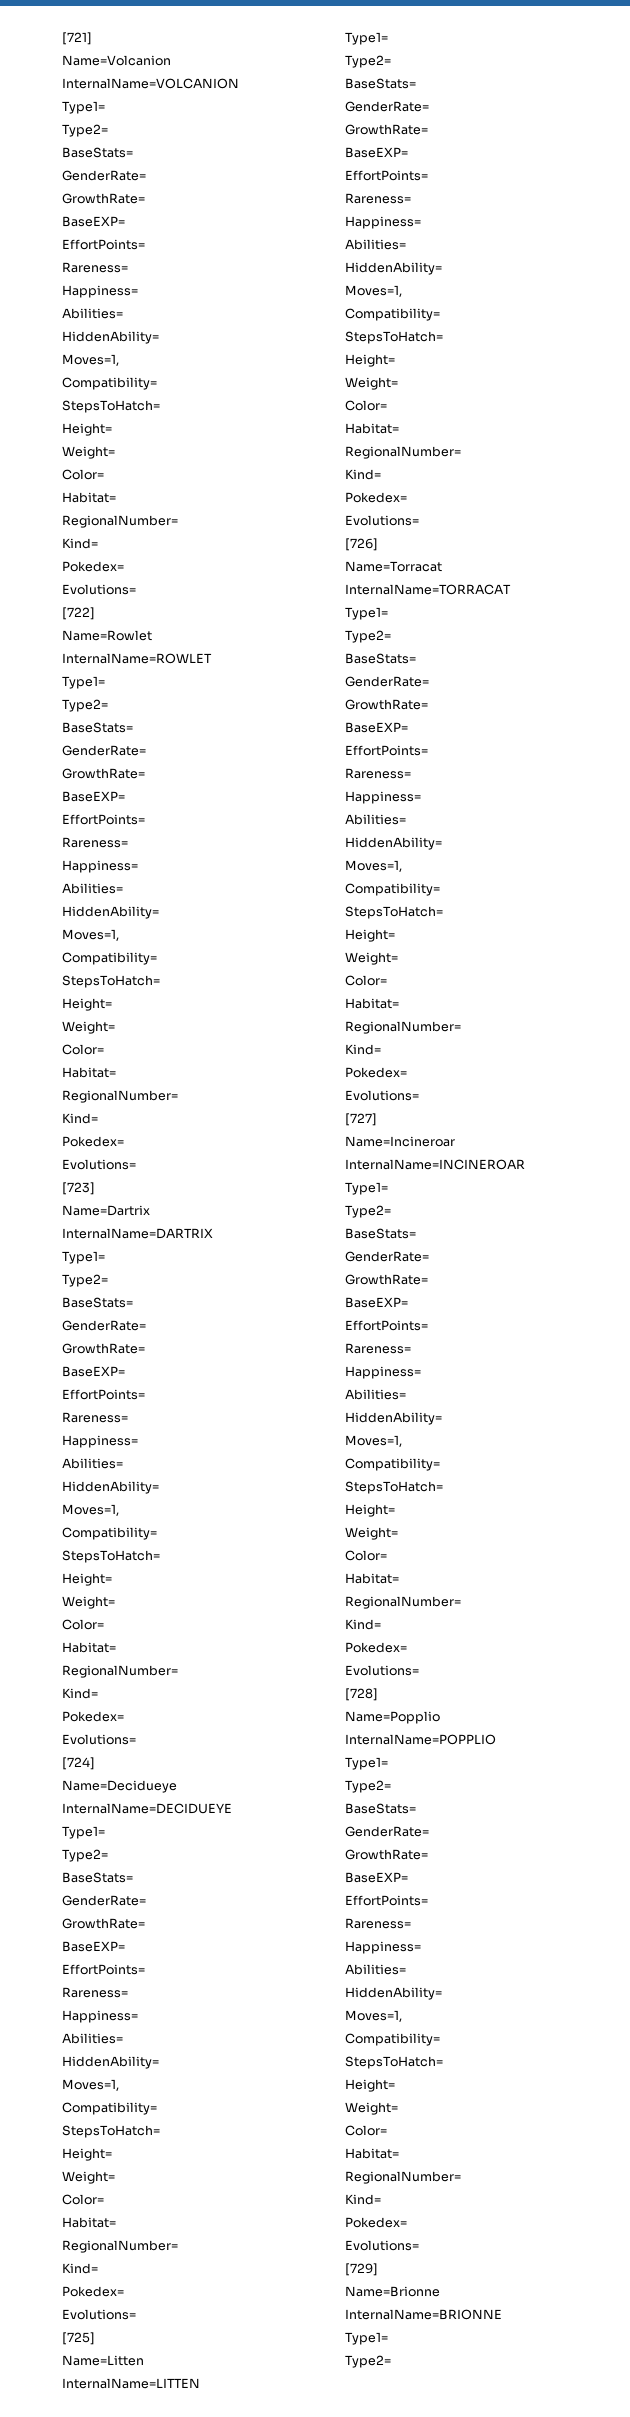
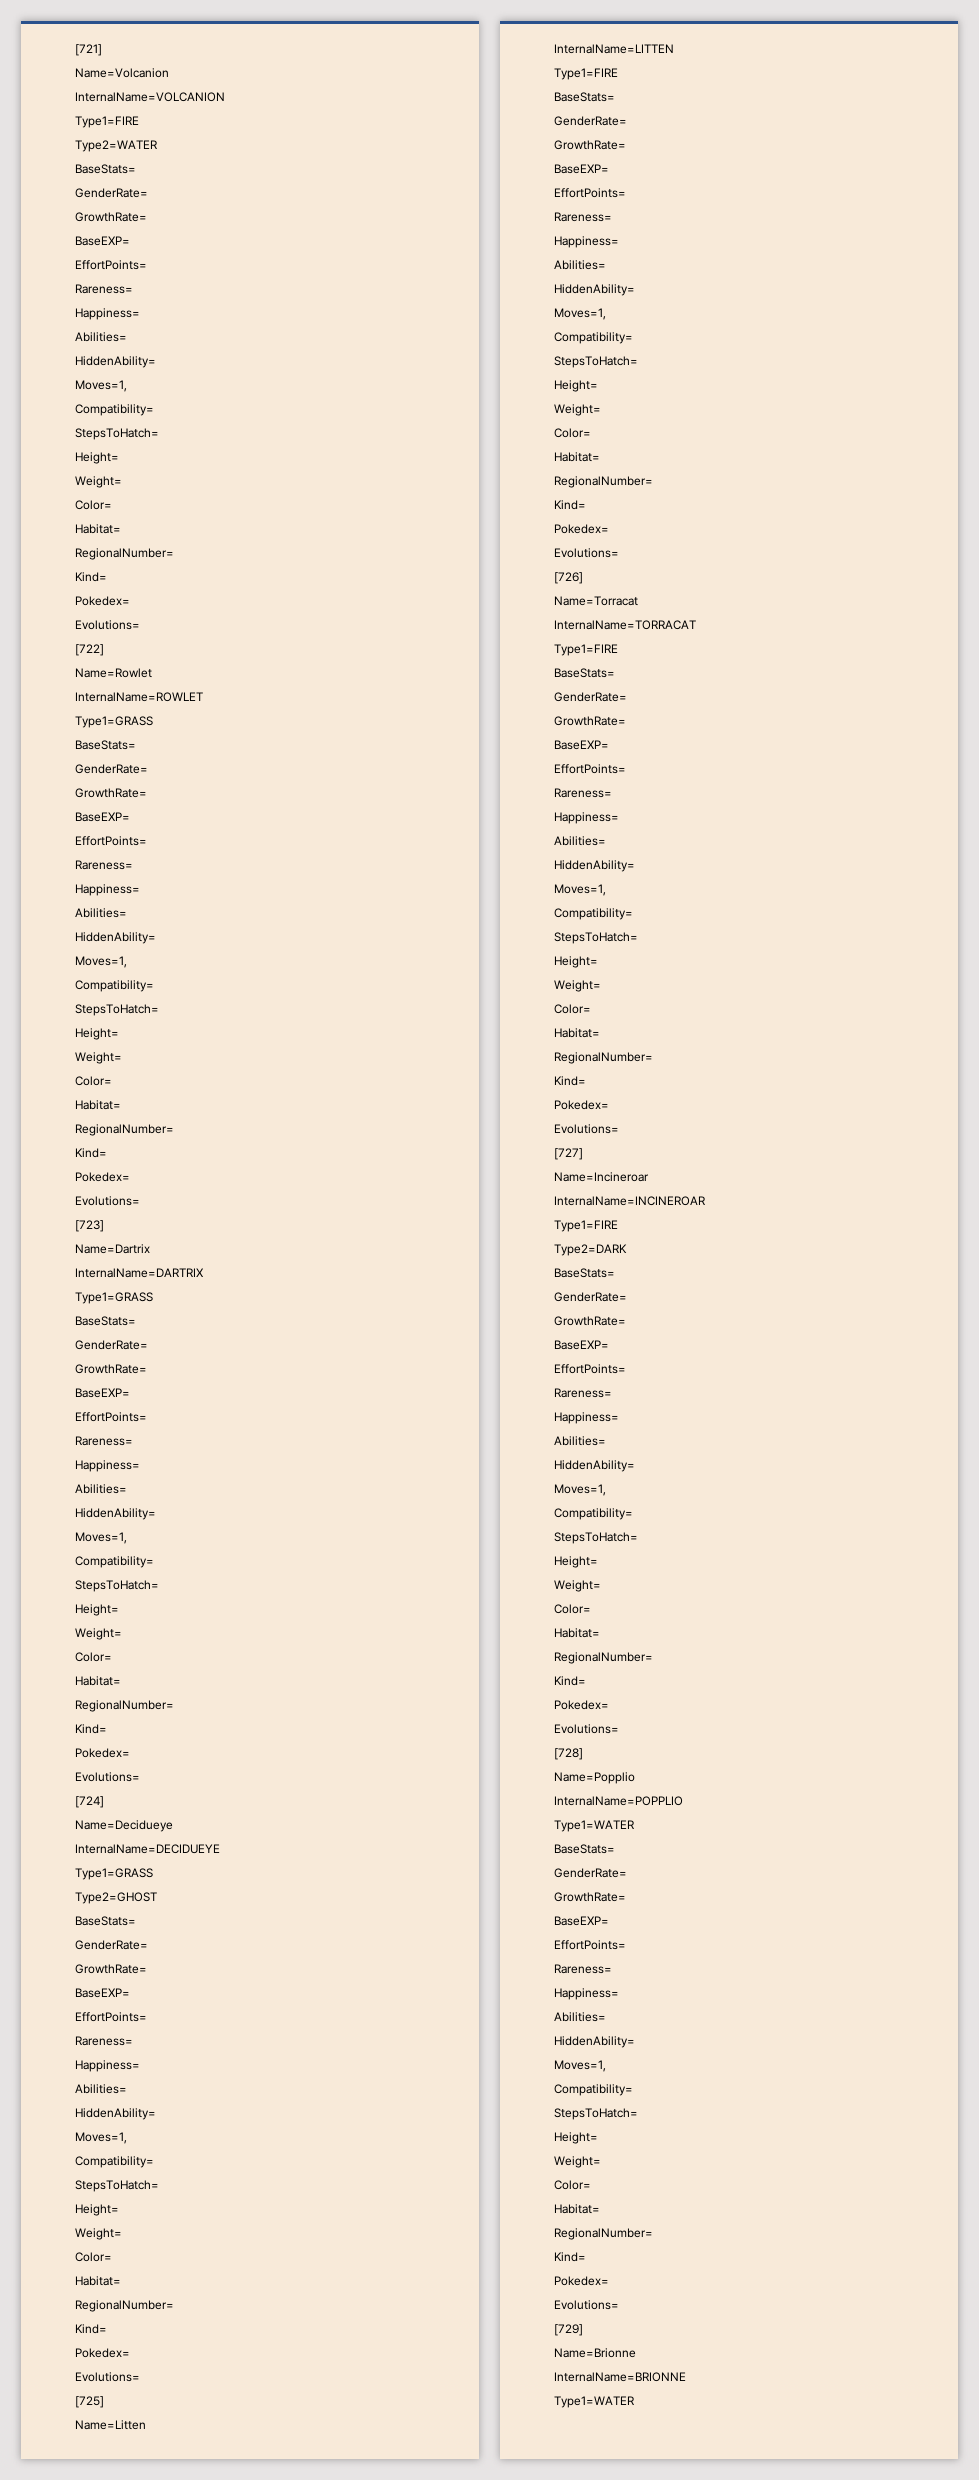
  InternalName=VOLCANION
- Type1=
- Type2=
+ Type1=FIRE
+ Type2=WATER
  InternalName=ROWLET
- Type1=
- Type2=
+ Type1=GRASS
  InternalName=DARTRIX
- Type1=
- Type2=
+ Type1=GRASS
  InternalName=DECIDUEYE
- Type1=
- Type2=
+ Type1=GRASS
+ Type2=GHOST
  InternalName=LITTEN
- Type1=
- Type2=
+ Type1=FIRE
  InternalName=TORRACAT
- Type1=
- Type2=
+ Type1=FIRE
  InternalName=INCINEROAR
- Type1=
- Type2=
+ Type1=FIRE
+ Type2=DARK
  InternalName=POPPLIO
- Type1=
- Type2=
+ Type1=WATER
  InternalName=BRIONNE
- Type1=
- Type2=
+ Type1=WATER

